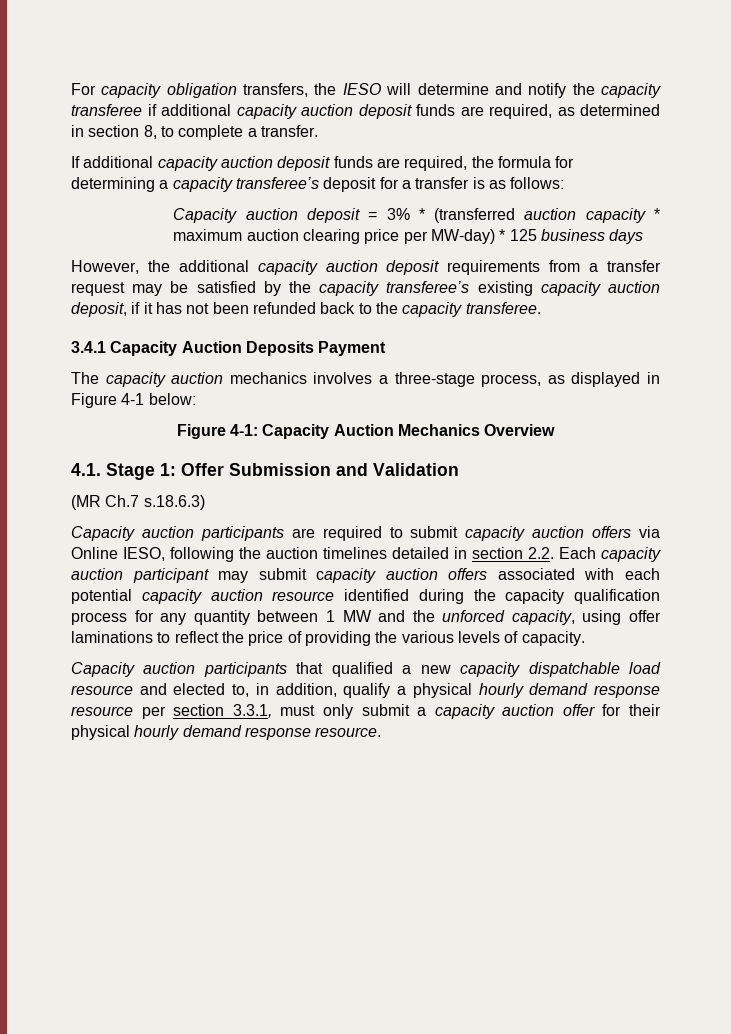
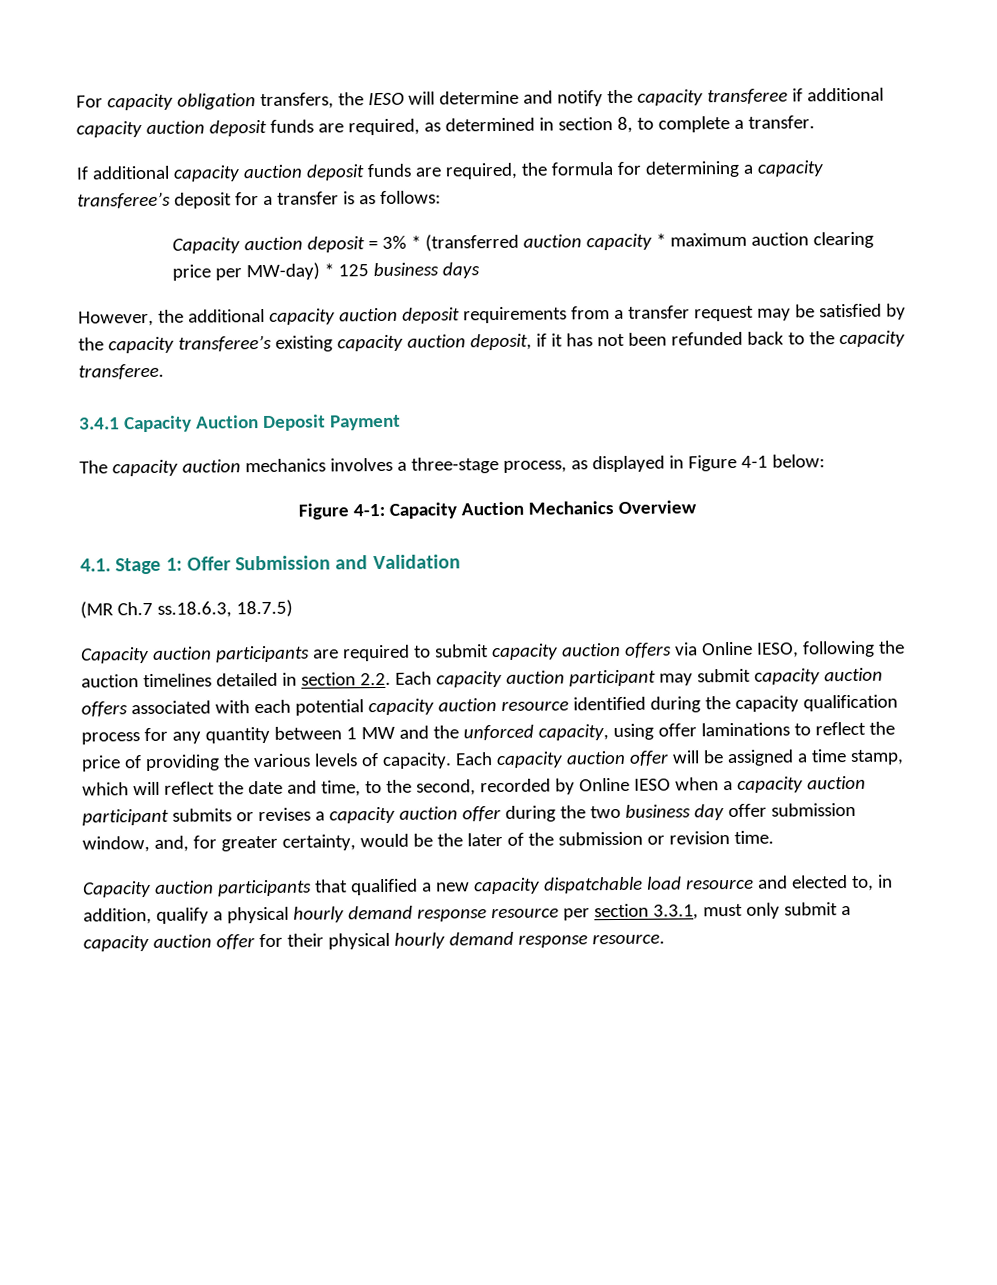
- 3.4.1 Capacity Auction Deposits Payment
+ 3.4.1 Capacity Auction Deposit Payment
- (MR Ch.7 s.18.6.3)
+ (MR Ch.7 ss.18.6.3, 18.7.5)
+ Each capacity auction offer will be assigned a time stamp, which will reflect the date and time, to the second, recorded by Online IESO when a capacity auction participant submits or revises a capacity auction offer during the two business day offer submission window, and, for greater certainty, would be the later of the submission or revision time.

